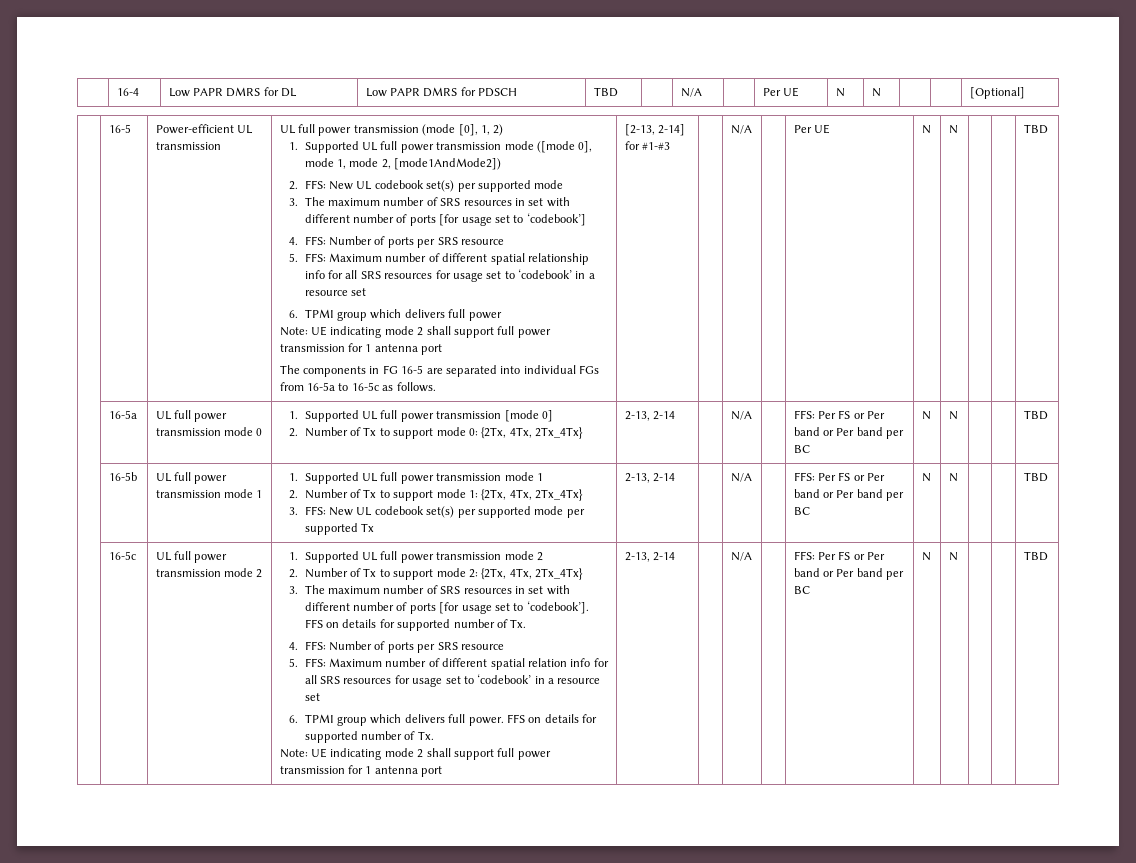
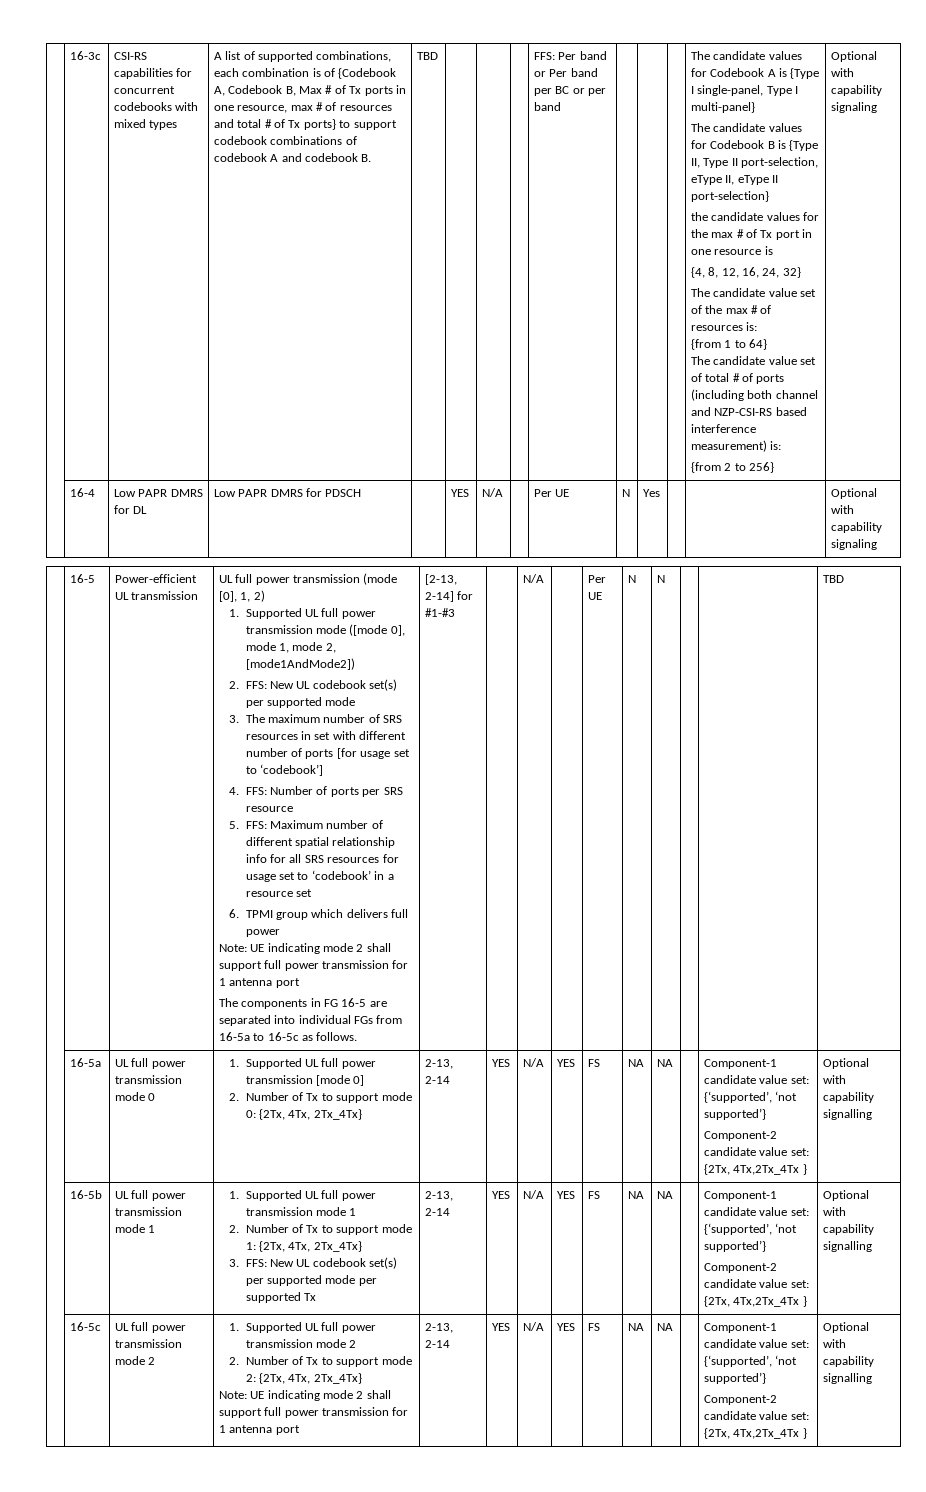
+ 16-3c | CSI-RS capabilities for concurrent codebooks with mixed types | A list of supported combinations, each combination is of {Codebook A, Codebook B, Max # of Tx ports in one resource, max # of resources and total # of Tx ports} to support codebook combinations of codebook A and codebook B. | TBD | | | | FFS: Per band or Per band per BC or per band | | | | The candidate values for Codebook A is {Type I single-panel, Type I multi-panel}
+ The candidate values for Codebook B is {Type II, Type II port-selection, eType II, eType II port-selection}
+ the candidate values for the max # of Tx port in one resource is
+ {4, 8, 12, 16, 24, 32}
+ The candidate value set of the max # of resources is:
+ {from 1 to 64}
+ The candidate value set of total # of ports (including both channel and NZP-CSI-RS based interference measurement) is:
+ {from 2 to 256} | Optional with capability signaling
- 16-4 | Low PAPR DMRS for DL | Low PAPR DMRS for PDSCH | TBD | | N/A | | Per UE | N | N | | | [Optional]
+ | 16-4 | Low PAPR DMRS for DL | Low PAPR DMRS for PDSCH | | YES | N/A | | Per UE | N | Yes | | | Optional with capability signaling
- 2. Number of Tx to support mode 0: {2Tx, 4Tx, 2Tx_4Tx} | 2-13, 2-14 | | N/A | | FFS: Per FS or Per band or Per band per BC | N | N | | | TBD
+ 2. Number of Tx to support mode 0: {2Tx, 4Tx, 2Tx_4Tx} | 2-13, 2-14 | YES | N/A | YES | FS | NA | NA | | Component-1 candidate value set: {‘supported’, ‘not supported’}
+ Component-2 candidate value set: {2Tx, 4Tx,2Tx_4Tx } | Optional with capability signalling
- 3. FFS: New UL codebook set(s) per supported mode per supported Tx | 2-13, 2-14 | | N/A | | FFS: Per FS or Per band or Per band per BC | N | N | | | TBD
+ 3. FFS: New UL codebook set(s) per supported mode per supported Tx | 2-13, 2-14 | YES | N/A | YES | FS | NA | NA | | Component-1 candidate value set: {‘supported’, ‘not supported’}
+ Component-2 candidate value set: {2Tx, 4Tx,2Tx_4Tx } | Optional with capability signalling
- 3. The maximum number of SRS resources in set with different number of ports [for usage set to ‘codebook’]. FFS on details for supported number of Tx.
- 4. FFS: Number of ports per SRS resource
- 5. FFS: Maximum number of different spatial relation info for all SRS resources for usage set to ‘codebook’ in a resource set
- 6. TPMI group which delivers full power. FFS on details for supported number of Tx.
- Note: UE indicating mode 2 shall support full power transmission for 1 antenna port | 2-13, 2-14 | | N/A | | FFS: Per FS or Per band or Per band per BC | N | N | | | TBD
+ Note: UE indicating mode 2 shall support full power transmission for 1 antenna port | 2-13, 2-14 | YES | N/A | YES | FS | NA | NA | | Component-1 candidate value set: {‘supported’, ‘not supported’}
+ Component-2 candidate value set: {2Tx, 4Tx,2Tx_4Tx } | Optional with capability signalling

